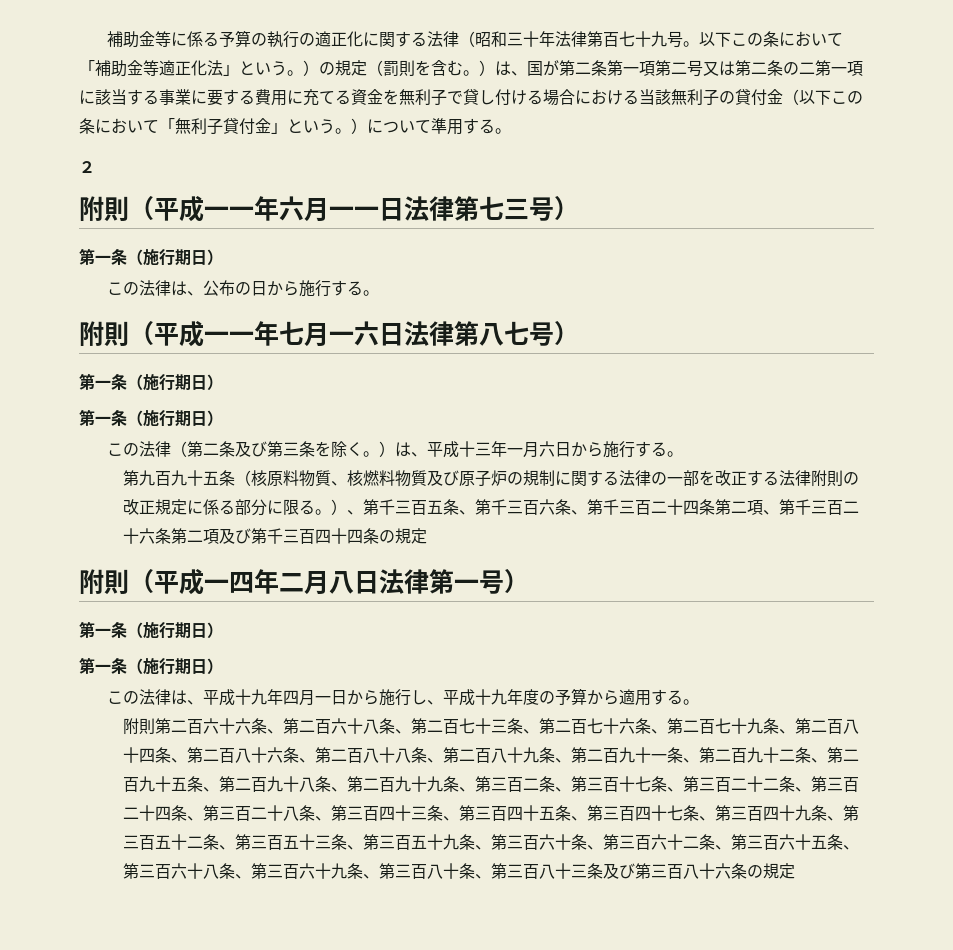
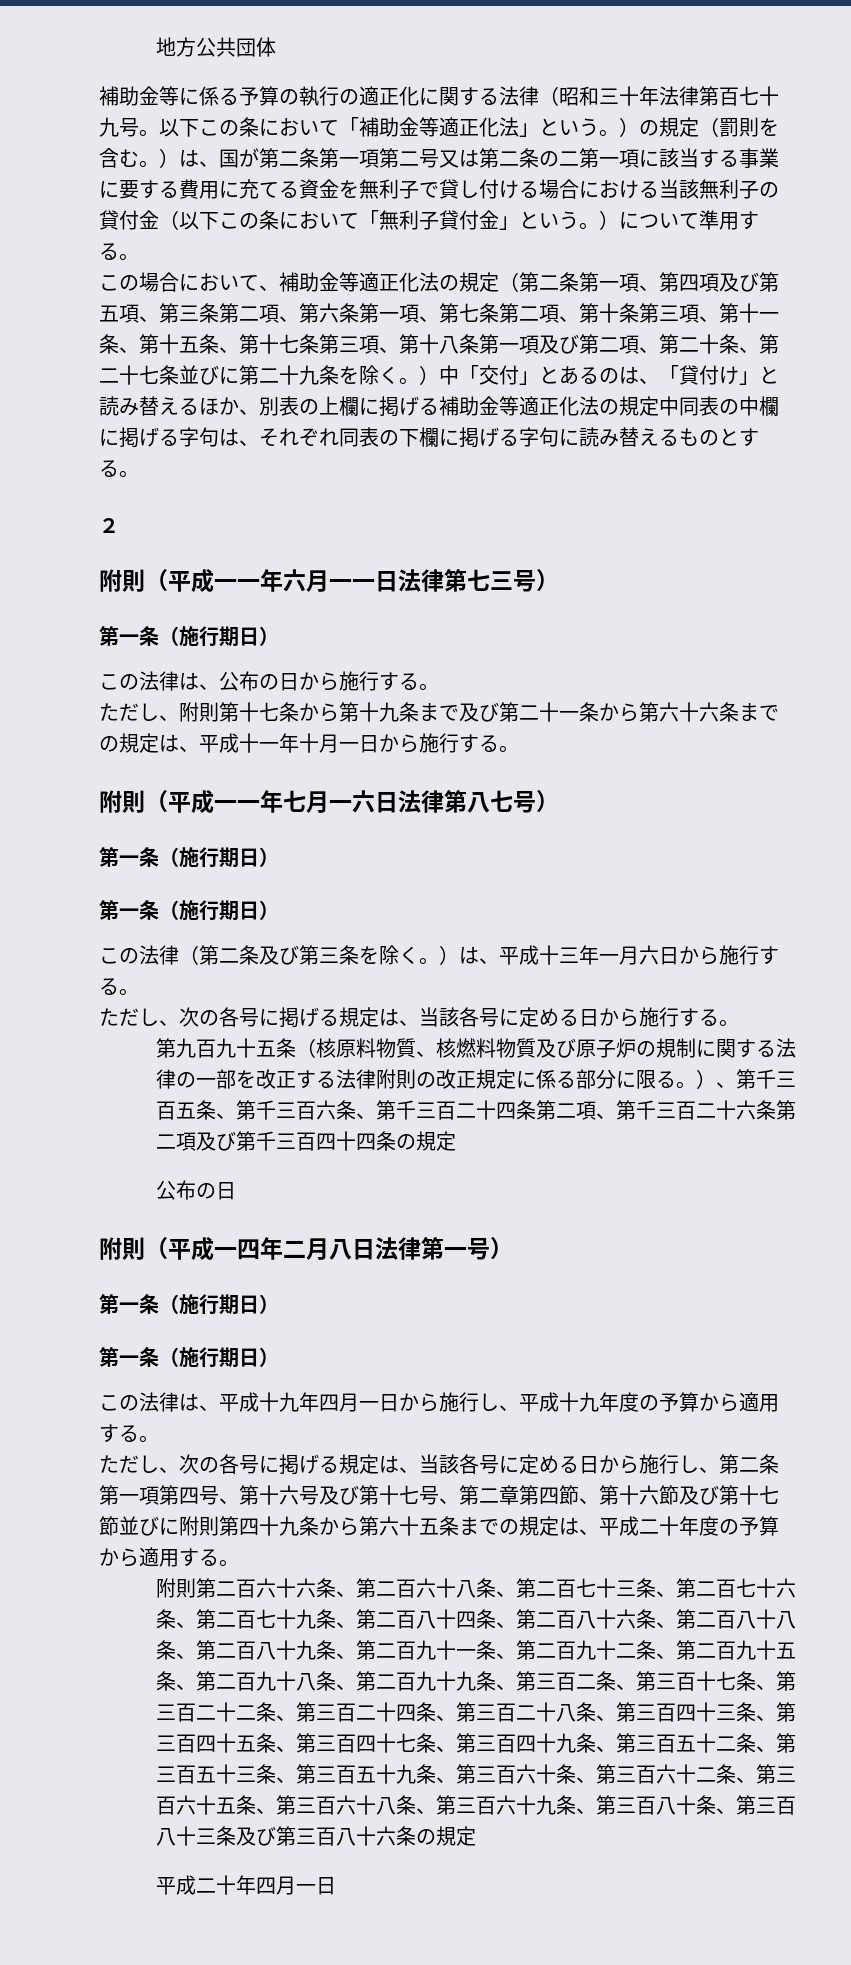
+ 地方公共団体
+ この場合において、補助金等適正化法の規定（第二条第一項、第四項及び第五項、第三条第二項、第六条第一項、第七条第二項、第十条第三項、第十一条、第十五条、第十七条第三項、第十八条第一項及び第二項、第二十条、第二十七条並びに第二十九条を除く。）中「交付」とあるのは、「貸付け」と読み替えるほか、別表の上欄に掲げる補助金等適正化法の規定中同表の中欄に掲げる字句は、それぞれ同表の下欄に掲げる字句に読み替えるものとする。
+ ただし、附則第十七条から第十九条まで及び第二十一条から第六十六条までの規定は、平成十一年十月一日から施行する。
+ ただし、次の各号に掲げる規定は、当該各号に定める日から施行する。
  第九百九十五条（核原料物質、核燃料物質及び原子炉の規制に関する法律の一部を改正する法律附則の改正規定に係る部分に限る。）、第千三百五条、第千三百六条、第千三百二十四条第二項、第千三百二十六条第二項及び第千三百四十四条の規定
+ 公布の日
+ ただし、次の各号に掲げる規定は、当該各号に定める日から施行し、第二条第一項第四号、第十六号及び第十七号、第二章第四節、第十六節及び第十七節並びに附則第四十九条から第六十五条までの規定は、平成二十年度の予算から適用する。
+ 平成二十年四月一日

